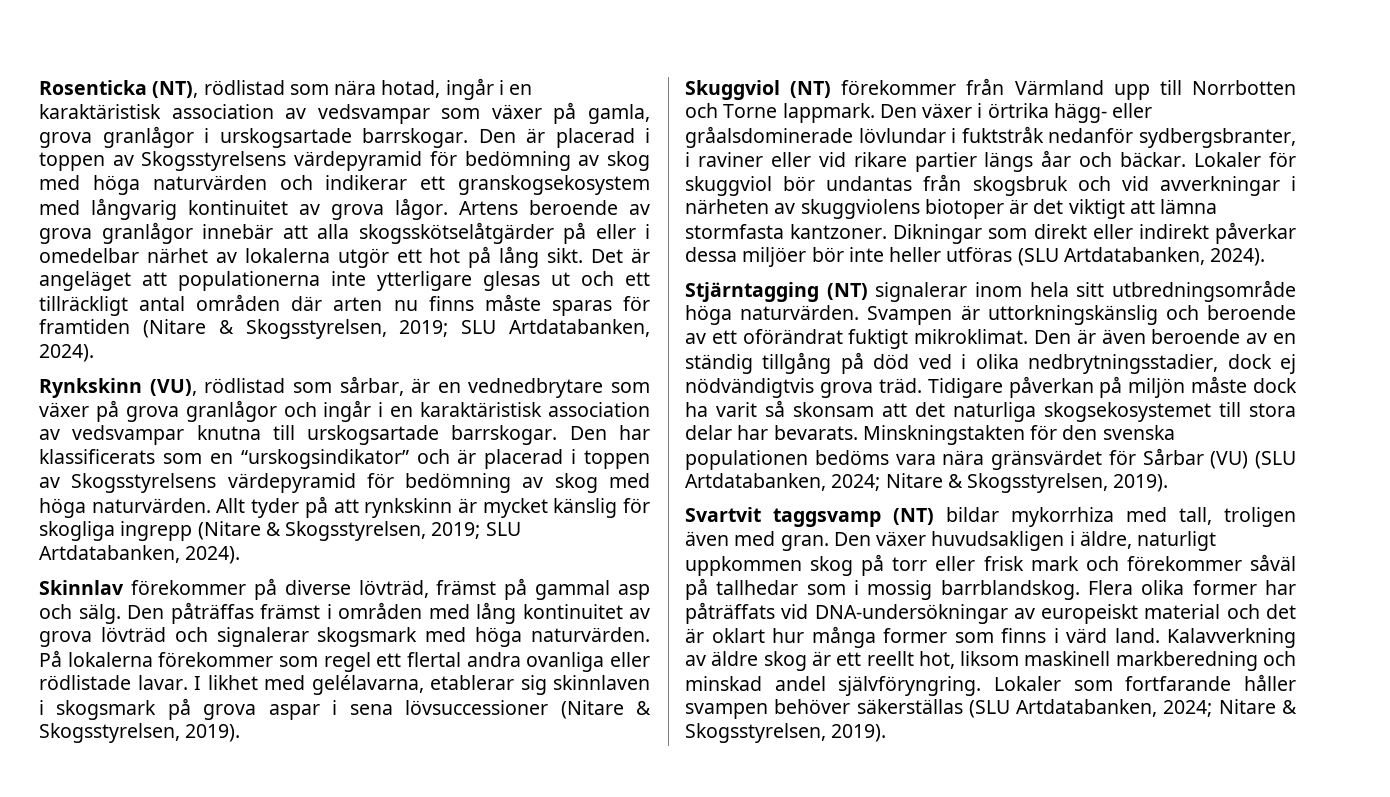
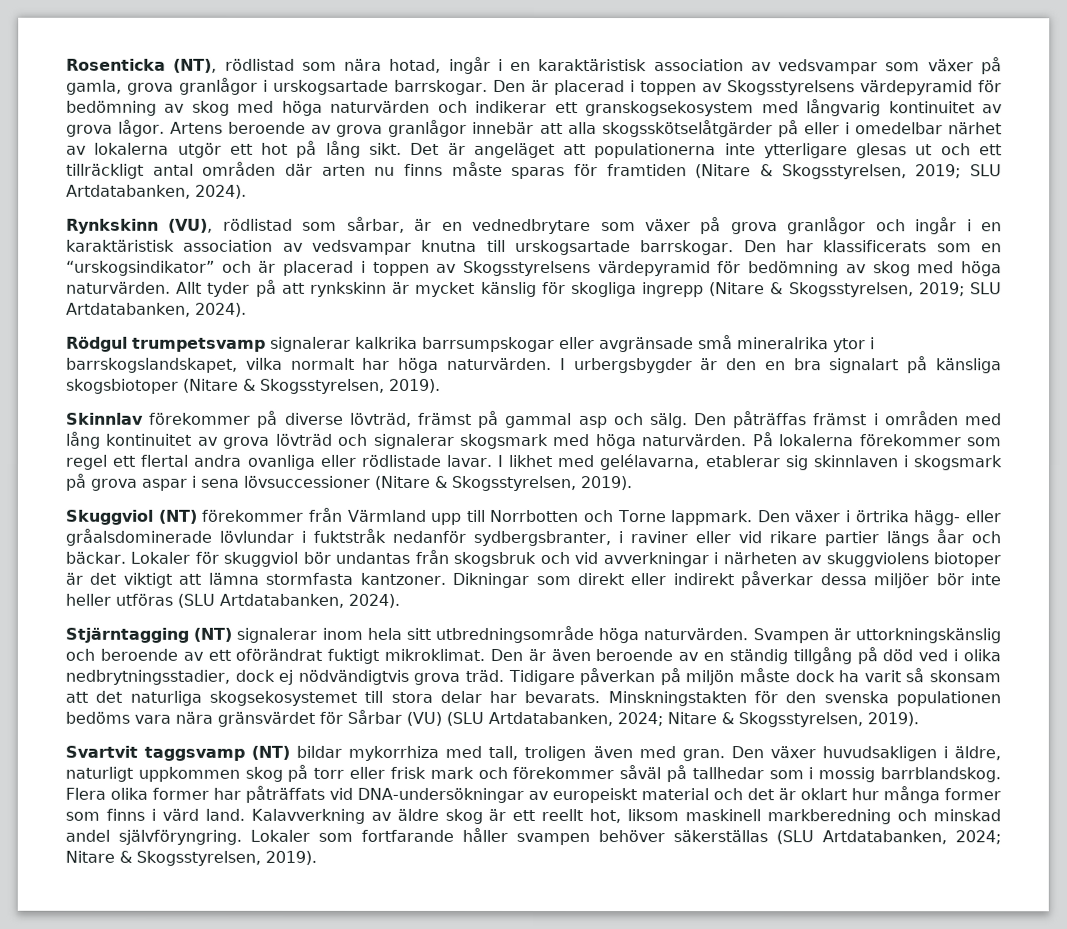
+ Rödgul trumpetsvamp signalerar kalkrika barrsumpskogar eller avgränsade små mineralrika ytor i barrskogslandskapet, vilka normalt har höga naturvärden. I urbergsbygder är den en bra signalart på känsliga skogsbiotoper (Nitare & Skogsstyrelsen, 2019).

